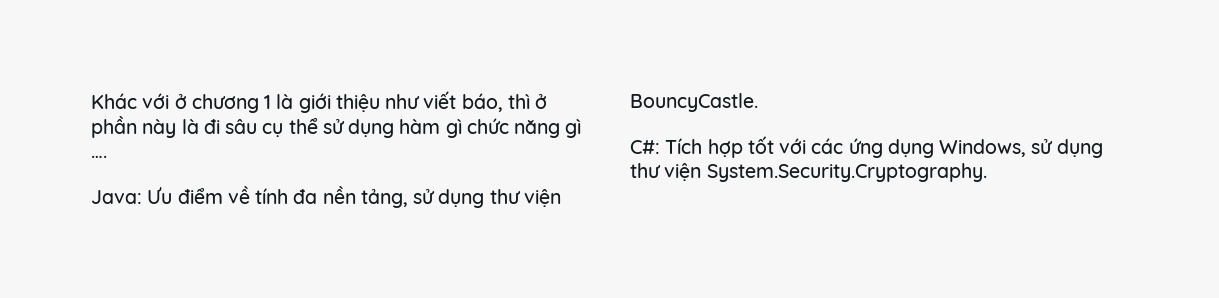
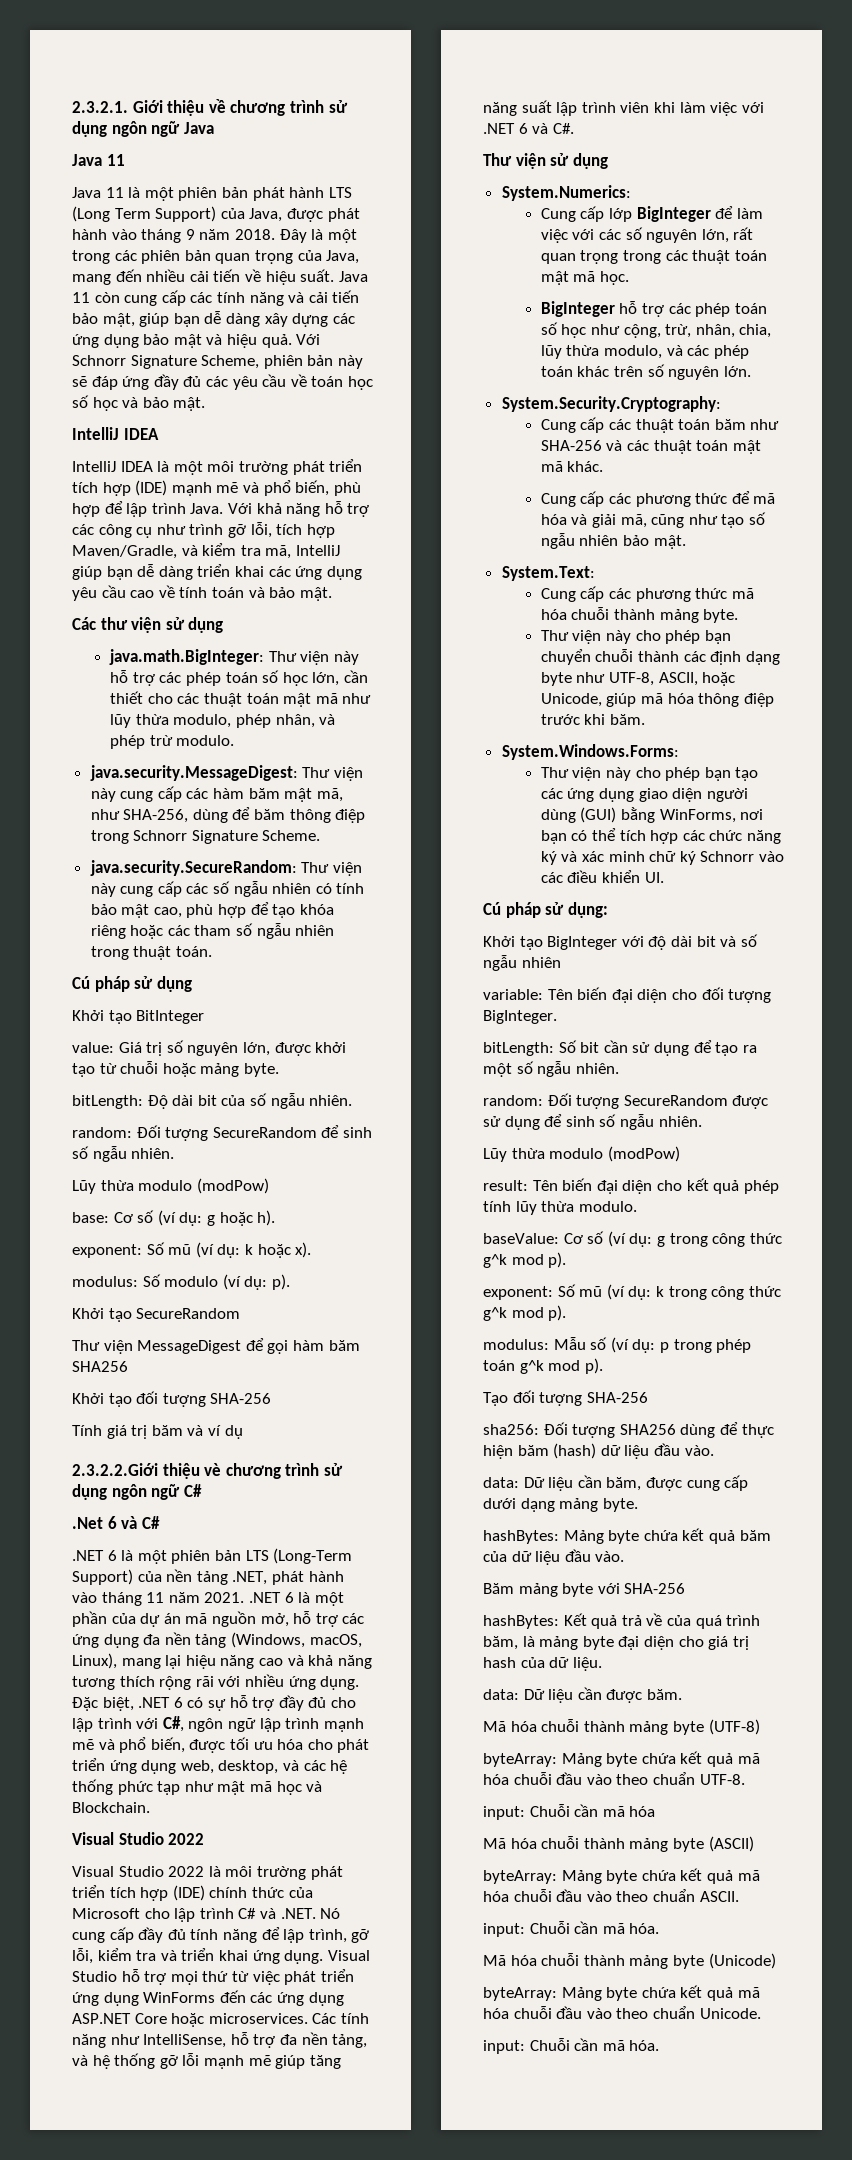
- Khác với ở chương 1 là giới thiệu như viết báo, thì ở phần này là đi sâu cụ thể sử dụng hàm gì chức năng gì ….
- Java: Ưu điểm về tính đa nền tảng, sử dụng thư viện BouncyCastle.
- C#: Tích hợp tốt với các ứng dụng Windows, sử dụng thư viện System.Security.Cryptography.
+ 2.3.2.1. Giới thiệu về chương trình sử dụng ngôn ngữ Java
+ Java 11
+ Java 11 là một phiên bản phát hành LTS (Long Term Support) của Java, được phát hành vào tháng 9 năm 2018. Đây là một trong các phiên bản quan trọng của Java, mang đến nhiều cải tiến về hiệu suất. Java 11 còn cung cấp các tính năng và cải tiến bảo mật, giúp bạn dễ dàng xây dựng các ứng dụng bảo mật và hiệu quả. Với Schnorr Signature Scheme, phiên bản này sẽ đáp ứng đầy đủ các yêu cầu về toán học số học và bảo mật.
+ IntelliJ IDEA
+ IntelliJ IDEA là một môi trường phát triển tích hợp (IDE) mạnh mẽ và phổ biến, phù hợp để lập trình Java. Với khả năng hỗ trợ các công cụ như trình gỡ lỗi, tích hợp Maven/Gradle, và kiểm tra mã, IntelliJ giúp bạn dễ dàng triển khai các ứng dụng yêu cầu cao về tính toán và bảo mật.
+ Các thư viện sử dụng
+ java.math.BigInteger: Thư viện này hỗ trợ các phép toán số học lớn, cần thiết cho các thuật toán mật mã như lũy thừa modulo, phép nhân, và phép trừ modulo.
+ java.security.MessageDigest: Thư viện này cung cấp các hàm băm mật mã, như SHA-256, dùng để băm thông điệp trong Schnorr Signature Scheme.
+ java.security.SecureRandom: Thư viện này cung cấp các số ngẫu nhiên có tính bảo mật cao, phù hợp để tạo khóa riêng hoặc các tham số ngẫu nhiên trong thuật toán.
+ Cú pháp sử dụng
+ Khởi tạo BitInteger
+ value: Giá trị số nguyên lớn, được khởi tạo từ chuỗi hoặc mảng byte.
+ bitLength: Độ dài bit của số ngẫu nhiên.
+ random: Đối tượng SecureRandom để sinh số ngẫu nhiên.
+ Lũy thừa modulo (modPow)
+ base: Cơ số (ví dụ: g hoặc h).
+ exponent: Số mũ (ví dụ: k hoặc x).
+ modulus: Số modulo (ví dụ: p).
+ Khởi tạo SecureRandom
+ Thư viện MessageDigest để gọi hàm băm SHA256
+ Khởi tạo đối tượng SHA-256
+ Tính giá trị băm và ví dụ
+ 2.3.2.2.Giới thiệu vè chương trình sử dụng ngôn ngữ C#
+ .Net 6 và C#
+ .NET 6 là một phiên bản LTS (Long-Term Support) của nền tảng .NET, phát hành vào tháng 11 năm 2021. .NET 6 là một phần của dự án mã nguồn mở, hỗ trợ các ứng dụng đa nền tảng (Windows, macOS, Linux), mang lại hiệu năng cao và khả năng tương thích rộng rãi với nhiều ứng dụng. Đặc biệt, .NET 6 có sự hỗ trợ đầy đủ cho lập trình với C#, ngôn ngữ lập trình mạnh mẽ và phổ biến, được tối ưu hóa cho phát triển ứng dụng web, desktop, và các hệ thống phức tạp như mật mã học và Blockchain.
+ Visual Studio 2022
+ Visual Studio 2022 là môi trường phát triển tích hợp (IDE) chính thức của Microsoft cho lập trình C# và .NET. Nó cung cấp đầy đủ tính năng để lập trình, gỡ lỗi, kiểm tra và triển khai ứng dụng. Visual Studio hỗ trợ mọi thứ từ việc phát triển ứng dụng WinForms đến các ứng dụng ASP.NET Core hoặc microservices. Các tính năng như IntelliSense, hỗ trợ đa nền tảng, và hệ thống gỡ lỗi mạnh mẽ giúp tăng năng suất lập trình viên khi làm việc với .NET 6 và C#.
+ Thư viện sử dụng
+ System.Numerics:
+ Cung cấp lớp BigInteger để làm việc với các số nguyên lớn, rất quan trọng trong các thuật toán mật mã học.
+ BigInteger hỗ trợ các phép toán số học như cộng, trừ, nhân, chia, lũy thừa modulo, và các phép toán khác trên số nguyên lớn.
+ System.Security.Cryptography:
+ Cung cấp các thuật toán băm như SHA-256 và các thuật toán mật mã khác.
+ Cung cấp các phương thức để mã hóa và giải mã, cũng như tạo số ngẫu nhiên bảo mật.
+ System.Text:
+ Cung cấp các phương thức mã hóa chuỗi thành mảng byte.
+ Thư viện này cho phép bạn chuyển chuỗi thành các định dạng byte như UTF-8, ASCII, hoặc Unicode, giúp mã hóa thông điệp trước khi băm.
+ System.Windows.Forms:
+ Thư viện này cho phép bạn tạo các ứng dụng giao diện người dùng (GUI) bằng WinForms, nơi bạn có thể tích hợp các chức năng ký và xác minh chữ ký Schnorr vào các điều khiển UI.
+ Cú pháp sử dụng:
+ Khởi tạo BigInteger với độ dài bit và số ngẫu nhiên
+ variable: Tên biến đại diện cho đối tượng BigInteger.
+ bitLength: Số bit cần sử dụng để tạo ra một số ngẫu nhiên.
+ random: Đối tượng SecureRandom được sử dụng để sinh số ngẫu nhiên.
+ Lũy thừa modulo (modPow)
+ result: Tên biến đại diện cho kết quả phép tính lũy thừa modulo.
+ baseValue: Cơ số (ví dụ: g trong công thức g^k mod p).
+ exponent: Số mũ (ví dụ: k trong công thức g^k mod p).
+ modulus: Mẫu số (ví dụ: p trong phép toán g^k mod p).
+ Tạo đối tượng SHA-256
+ sha256: Đối tượng SHA256 dùng để thực hiện băm (hash) dữ liệu đầu vào.
+ data: Dữ liệu cần băm, được cung cấp dưới dạng mảng byte.
+ hashBytes: Mảng byte chứa kết quả băm của dữ liệu đầu vào.
+ Băm mảng byte với SHA-256
+ hashBytes: Kết quả trả về của quá trình băm, là mảng byte đại diện cho giá trị hash của dữ liệu.
+ data: Dữ liệu cần được băm.
+ Mã hóa chuỗi thành mảng byte (UTF-8)
+ byteArray: Mảng byte chứa kết quả mã hóa chuỗi đầu vào theo chuẩn UTF-8.
+ input: Chuỗi cần mã hóa
+ Mã hóa chuỗi thành mảng byte (ASCII)
+ byteArray: Mảng byte chứa kết quả mã hóa chuỗi đầu vào theo chuẩn ASCII.
+ input: Chuỗi cần mã hóa.
+ Mã hóa chuỗi thành mảng byte (Unicode)
+ byteArray: Mảng byte chứa kết quả mã hóa chuỗi đầu vào theo chuẩn Unicode.
+ input: Chuỗi cần mã hóa.

